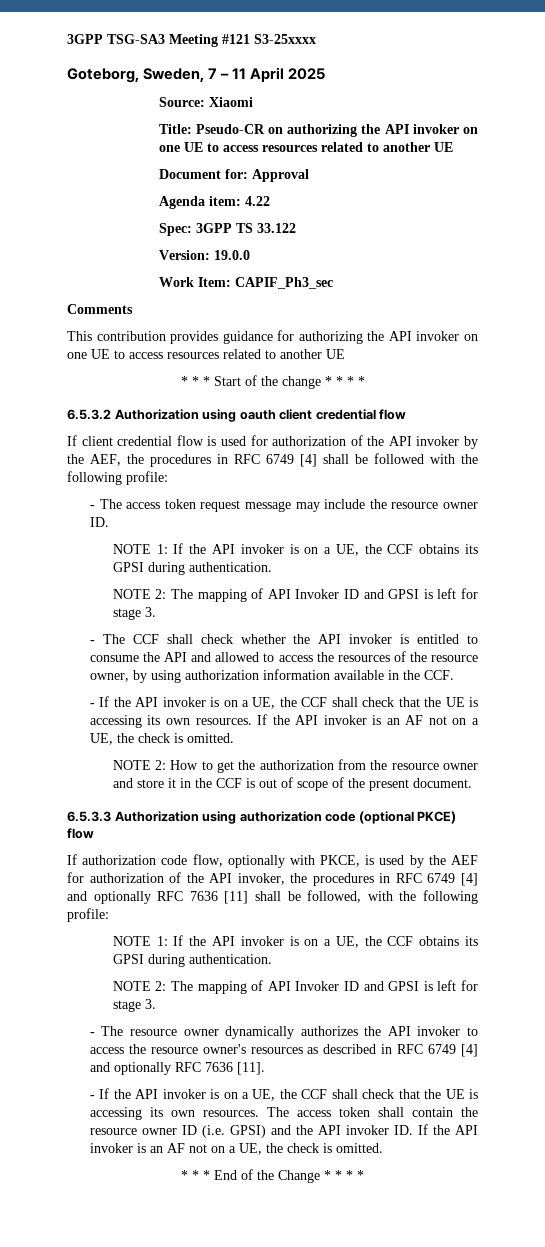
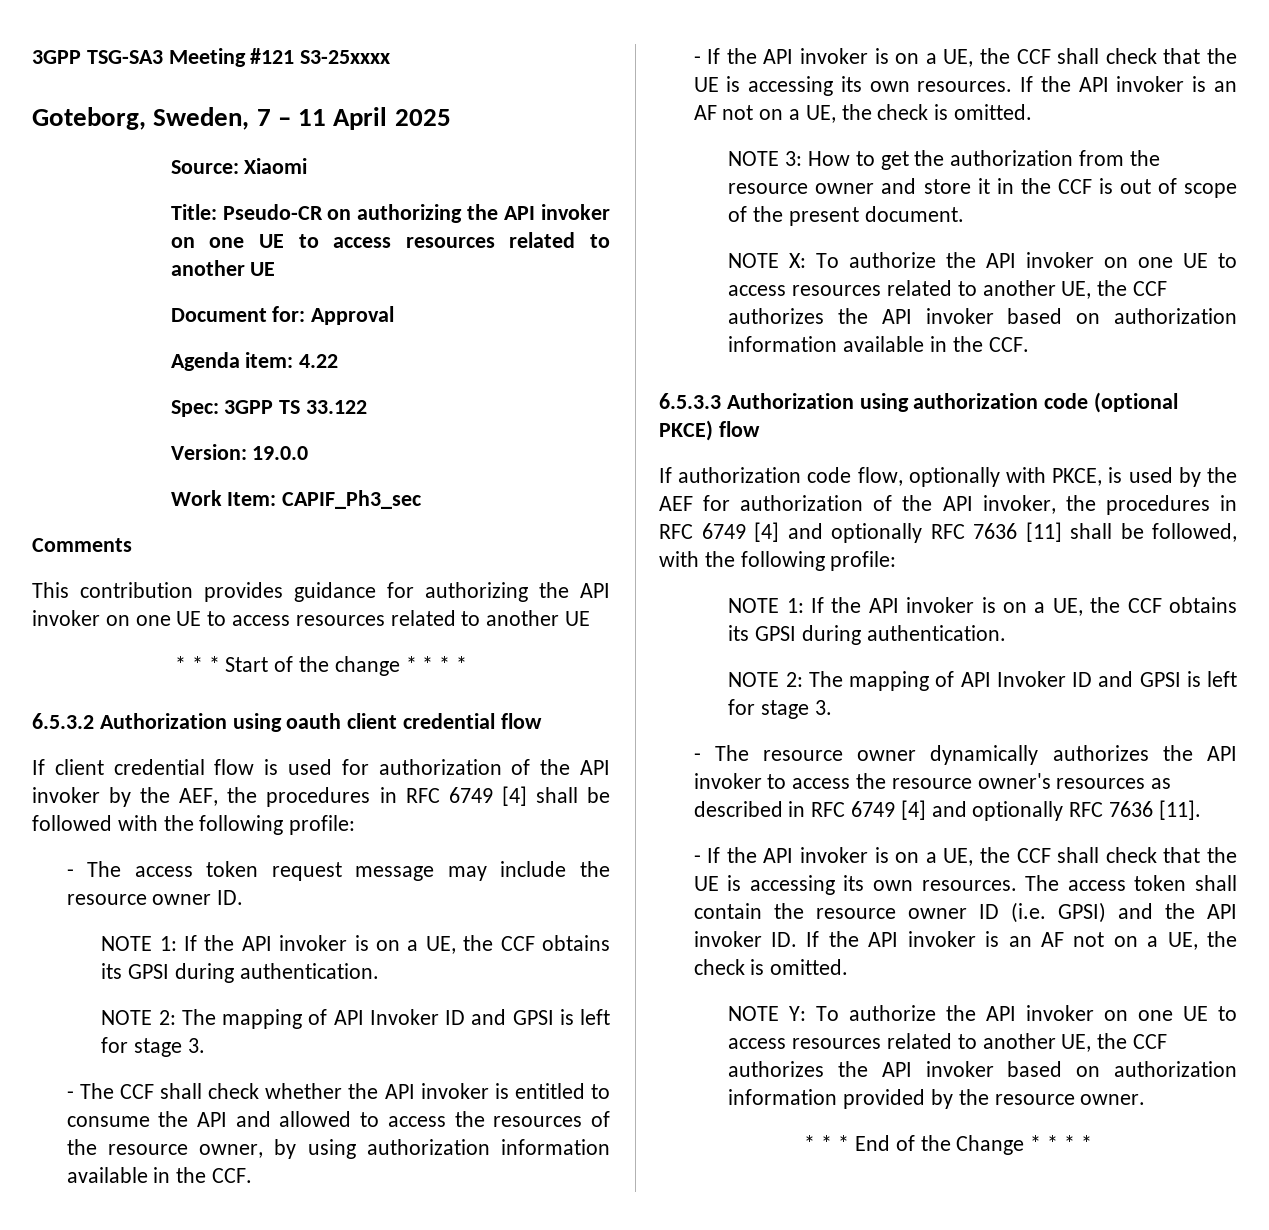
- NOTE 2: How to get the authorization from the resource owner and store it in the CCF is out of scope of the present document.
+ NOTE 3: How to get the authorization from the resource owner and store it in the CCF is out of scope of the present document.
+ NOTE X: To authorize the API invoker on one UE to access resources related to another UE, the CCF authorizes the API invoker based on authorization information available in the CCF.
+ NOTE Y: To authorize the API invoker on one UE to access resources related to another UE, the CCF authorizes the API invoker based on authorization information provided by the resource owner.

